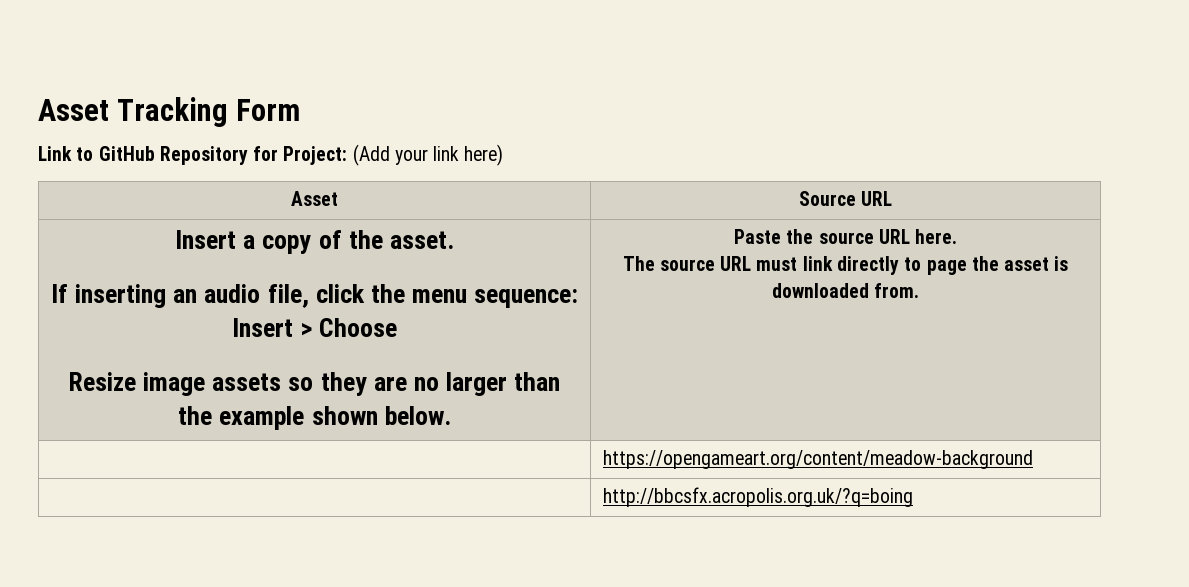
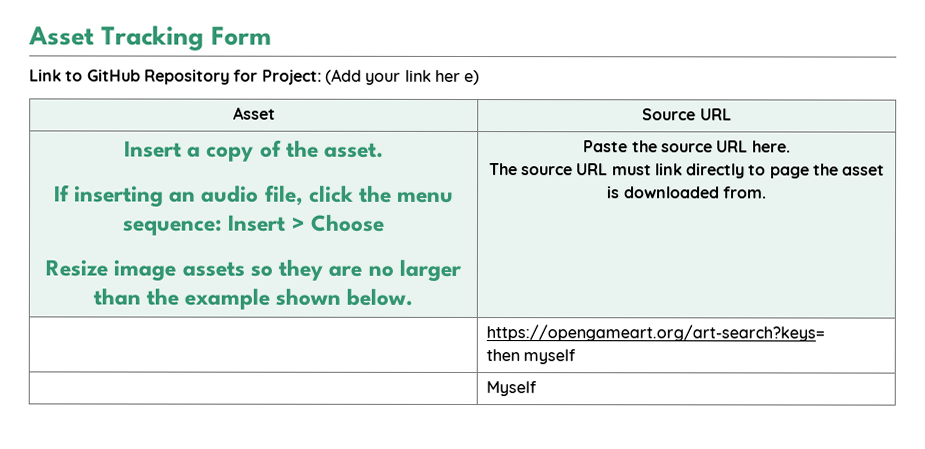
- Link to GitHub Repository for Project: (Add your link here)
+ Link to GitHub Repository for Project: (Add your link her e)
- | https://opengameart.org/content/meadow-background
- | http://bbcsfx.acropolis.org.uk/?q=boing
+ | https://opengameart.org/art-search?keys=
+ then myself
+ | Myself

